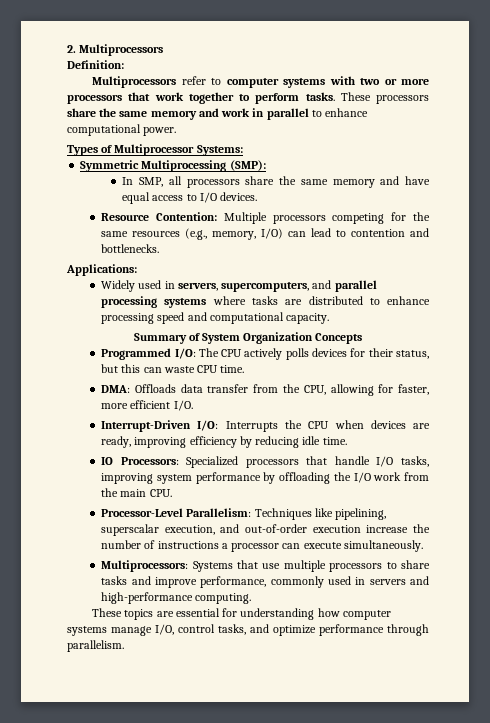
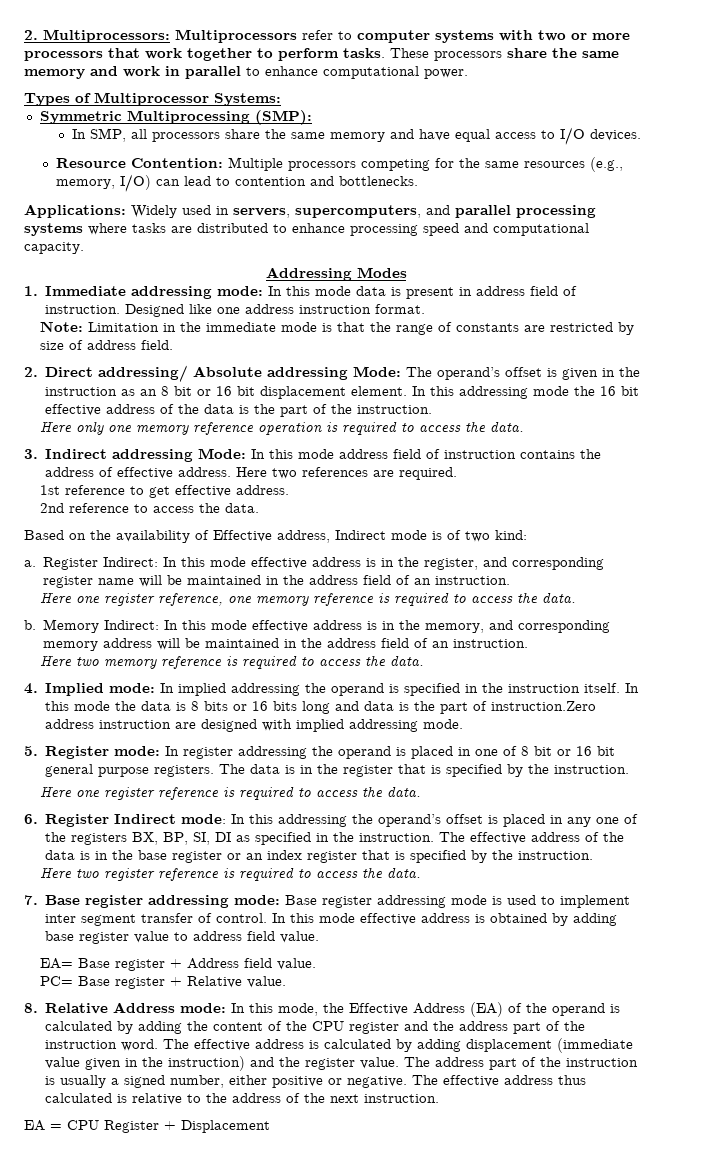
- 2. Multiprocessors
- Definition:
- Multiprocessors refer to computer systems with two or more processors that work together to perform tasks.
+ 2. Multiprocessors: Multiprocessors refer to computer systems with two or more processors that work together to perform tasks.
- Applications:
- Widely used in servers, supercomputers, and parallel processing systems where tasks are distributed to enhance processing speed and computational capacity.
+ Applications: Widely used in servers, supercomputers, and parallel processing systems where tasks are distributed to enhance processing speed and computational capacity.
- Summary of System Organization Concepts
- Programmed I/O: The CPU actively polls devices for their status, but this can waste CPU time.
- DMA: Offloads data transfer from the CPU, allowing for faster, more efficient I/O.
- Interrupt-Driven I/O: Interrupts the CPU when devices are ready, improving efficiency by reducing idle time.
- IO Processors: Specialized processors that handle I/O tasks, improving system performance by offloading the I/O work from the main CPU.
- Processor-Level Parallelism: Techniques like pipelining, superscalar execution, and out-of-order execution increase the number of instructions a processor can execute simultaneously.
- Multiprocessors: Systems that use multiple processors to share tasks and improve performance, commonly used in servers and high-performance computing.
- These topics are essential for understanding how computer systems manage I/O, control tasks, and optimize performance through parallelism.
+ Addressing Modes
+ 1. Immediate addressing mode: In this mode data is present in address field of instruction. Designed like one address instruction format.
+ Note: Limitation in the immediate mode is that the range of constants are restricted by size of address field.
+ 2. Direct addressing/ Absolute addressing Mode: The operand’s offset is given in the instruction as an 8 bit or 16 bit displacement element. In this addressing mode the 16 bit effective address of the data is the part of the instruction.
+ Here only one memory reference operation is required to access the data.
+ 3. Indirect addressing Mode: In this mode address field of instruction contains the address of effective address. Here two references are required.
+ 1st reference to get effective address.
+ 2nd reference to access the data.
+ Based on the availability of Effective address, Indirect mode is of two kind:
+ a. Register Indirect: In this mode effective address is in the register, and corresponding register name will be maintained in the address field of an instruction.
+ Here one register reference, one memory reference is required to access the data.
+ b. Memory Indirect: In this mode effective address is in the memory, and corresponding memory address will be maintained in the address field of an instruction.
+ Here two memory reference is required to access the data.
+ 4. Implied mode: In implied addressing the operand is specified in the instruction itself. In this mode the data is 8 bits or 16 bits long and data is the part of instruction.Zero address instruction are designed with implied addressing mode.
+ 5. Register mode: In register addressing the operand is placed in one of 8 bit or 16 bit general purpose registers. The data is in the register that is specified by the instruction.
+ Here one register reference is required to access the data.
+ 6. Register Indirect mode: In this addressing the operand’s offset is placed in any one of the registers BX, BP, SI, DI as specified in the instruction. The effective address of the data is in the base register or an index register that is specified by the instruction.
+ Here two register reference is required to access the data.
+ 7. Base register addressing mode: Base register addressing mode is used to implement inter segment transfer of control. In this mode effective address is obtained by adding base register value to address field value.
+ EA= Base register + Address field value.
+ PC= Base register + Relative value.
+ 8. Relative Address mode: In this mode, the Effective Address (EA) of the operand is calculated by adding the content of the CPU register and the address part of the instruction word. The effective address is calculated by adding displacement (immediate value given in the instruction) and the register value. The address part of the instruction is usually a signed number, either positive or negative. The effective address thus calculated is relative to the address of the next instruction.
+ EA = CPU Register + Displacement

